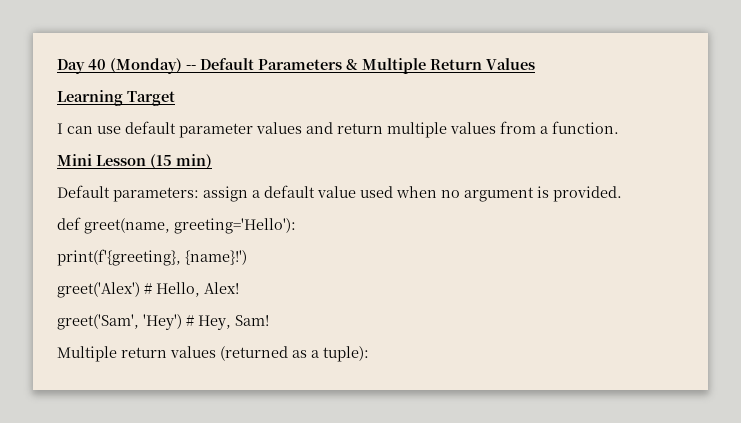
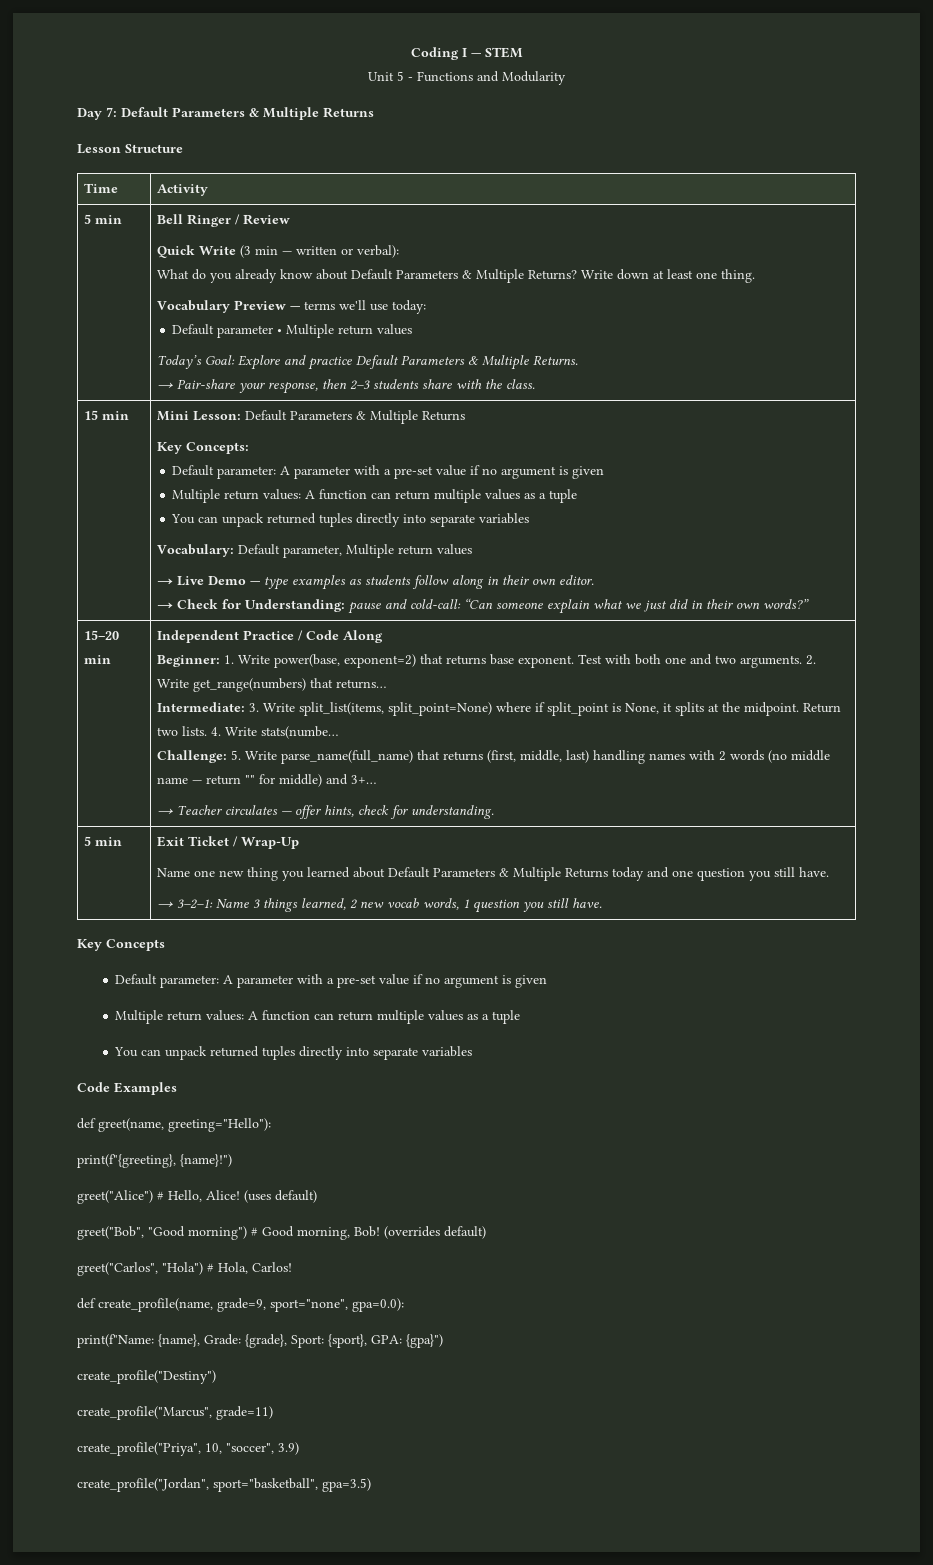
- Day 40 (Monday) -- Default Parameters & Multiple Return Values
- Learning Target
- I can use default parameter values and return multiple values from a function.
- Mini Lesson (15 min)
- Default parameters: assign a default value used when no argument is provided.
- def greet(name, greeting='Hello'):
- print(f'{greeting}, {name}!')
- greet('Alex') # Hello, Alex!
- greet('Sam', 'Hey') # Hey, Sam!
- Multiple return values (returned as a tuple):
+ Coding I — STEM
+ Unit 5 - Functions and Modularity
+ Day 7: Default Parameters & Multiple Returns
+ Lesson Structure
+ Time | Activity
+ 5 min | Bell Ringer / Review
+ Quick Write (3 min — written or verbal):
+ What do you already know about Default Parameters & Multiple Returns? Write down at least one thing.
+ Vocabulary Preview — terms we'll use today:
+ Default parameter • Multiple return values
+ Today’s Goal: Explore and practice Default Parameters & Multiple Returns.
+ → Pair-share your response, then 2–3 students share with the class.
+ 15 min | Mini Lesson: Default Parameters & Multiple Returns
+ Key Concepts:
+ Default parameter: A parameter with a pre-set value if no argument is given
+ Multiple return values: A function can return multiple values as a tuple
+ You can unpack returned tuples directly into separate variables
+ Vocabulary: Default parameter, Multiple return values
+ → Live Demo — type examples as students follow along in their own editor.
+ → Check for Understanding: pause and cold-call: “Can someone explain what we just did in their own words?”
+ 15–20 min | Independent Practice / Code Along
+ Beginner: 1. Write power(base, exponent=2) that returns base exponent. Test with both one and two arguments. 2. Write get_range(numbers) that returns…
+ Intermediate: 3. Write split_list(items, split_point=None) where if split_point is None, it splits at the midpoint. Return two lists. 4. Write stats(numbe…
+ Challenge: 5. Write parse_name(full_name) that returns (first, middle, last) handling names with 2 words (no middle name — return "" for middle) and 3+…
+ → Teacher circulates — offer hints, check for understanding.
+ 5 min | Exit Ticket / Wrap-Up
+ Name one new thing you learned about Default Parameters & Multiple Returns today and one question you still have.
+ → 3–2–1: Name 3 things learned, 2 new vocab words, 1 question you still have.
+ Key Concepts
+ Default parameter: A parameter with a pre-set value if no argument is given
+ Multiple return values: A function can return multiple values as a tuple
+ You can unpack returned tuples directly into separate variables
+ Code Examples
+ def greet(name, greeting="Hello"):
+ print(f"{greeting}, {name}!")
+ greet("Alice") # Hello, Alice! (uses default)
+ greet("Bob", "Good morning") # Good morning, Bob! (overrides default)
+ greet("Carlos", "Hola") # Hola, Carlos!
+ def create_profile(name, grade=9, sport="none", gpa=0.0):
+ print(f"Name: {name}, Grade: {grade}, Sport: {sport}, GPA: {gpa}")
+ create_profile("Destiny")
+ create_profile("Marcus", grade=11)
+ create_profile("Priya", 10, "soccer", 3.9)
+ create_profile("Jordan", sport="basketball", gpa=3.5)

